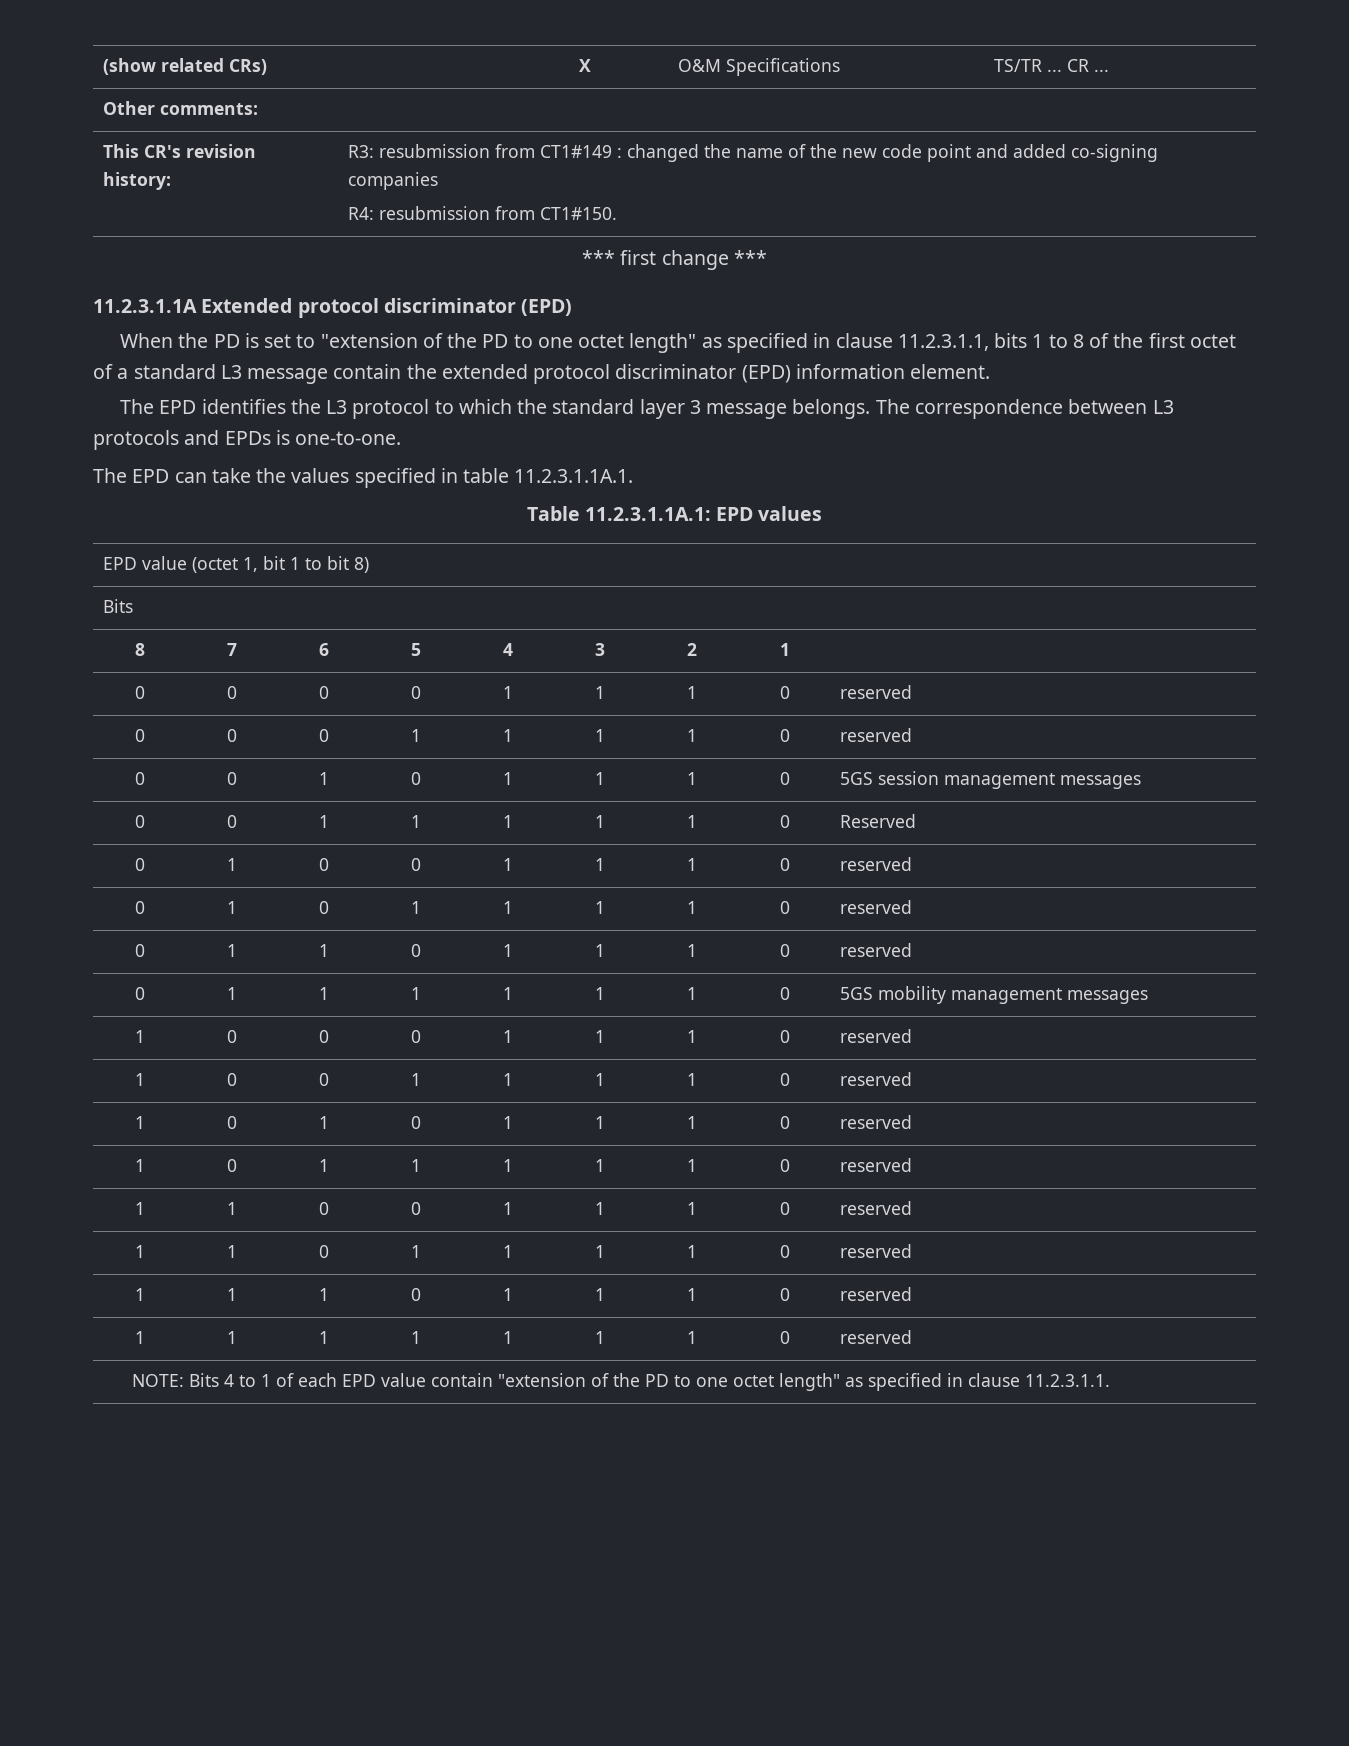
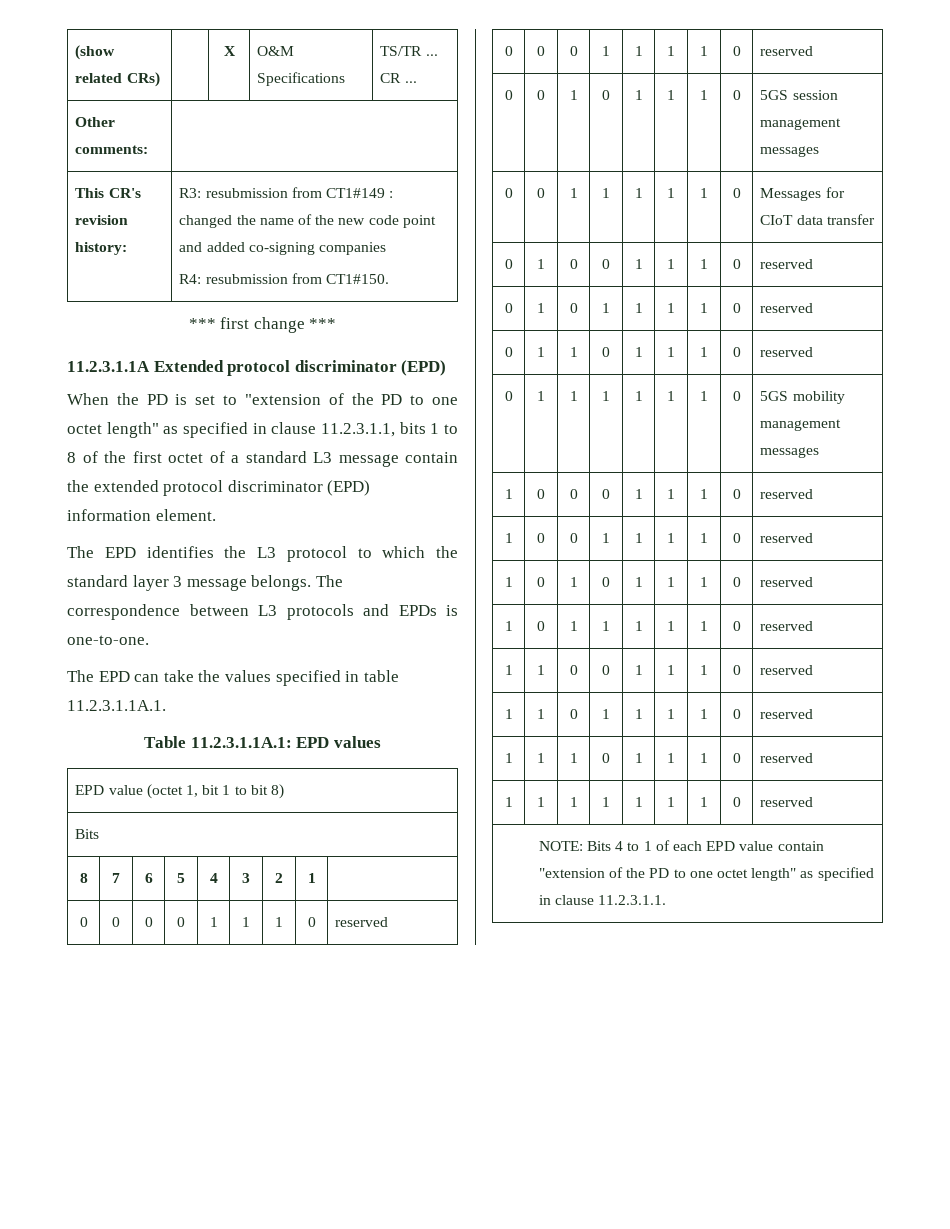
- 0 | 0 | 1 | 1 | 1 | 1 | 1 | 0 | Reserved
+ 0 | 0 | 1 | 1 | 1 | 1 | 1 | 0 | Messages for CIoT data transfer

